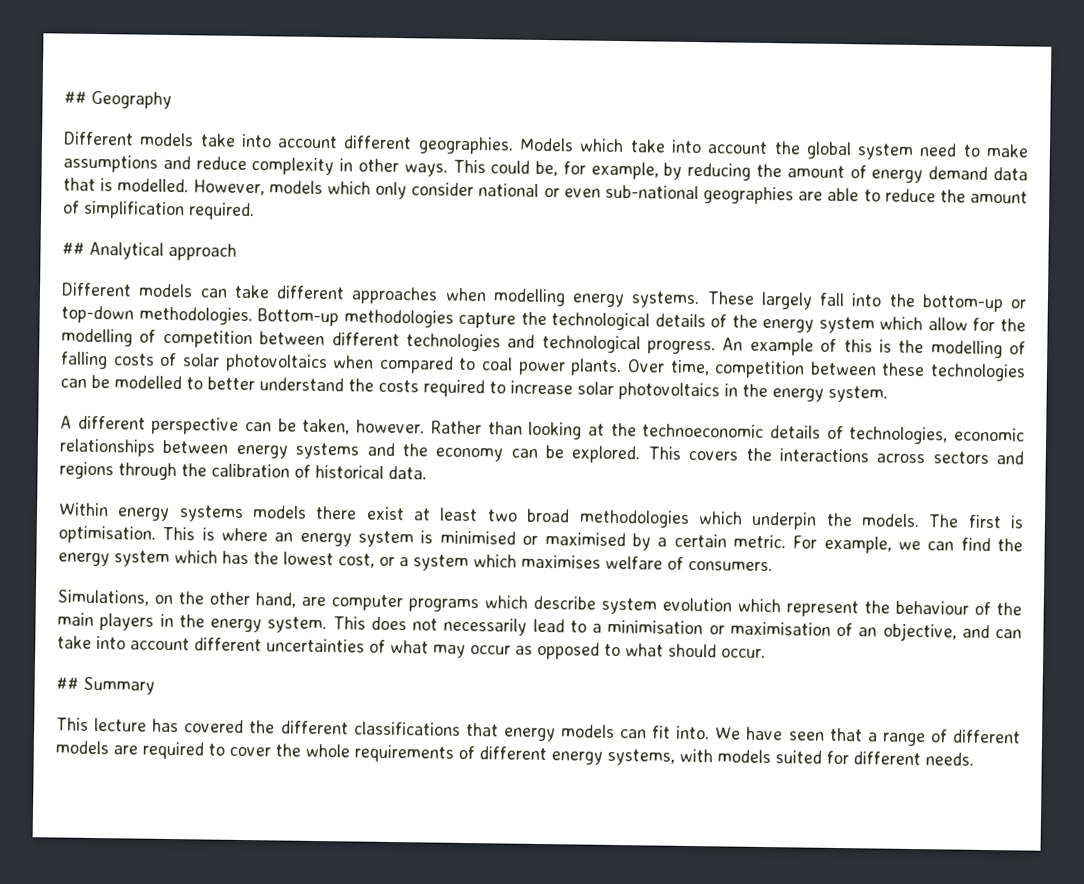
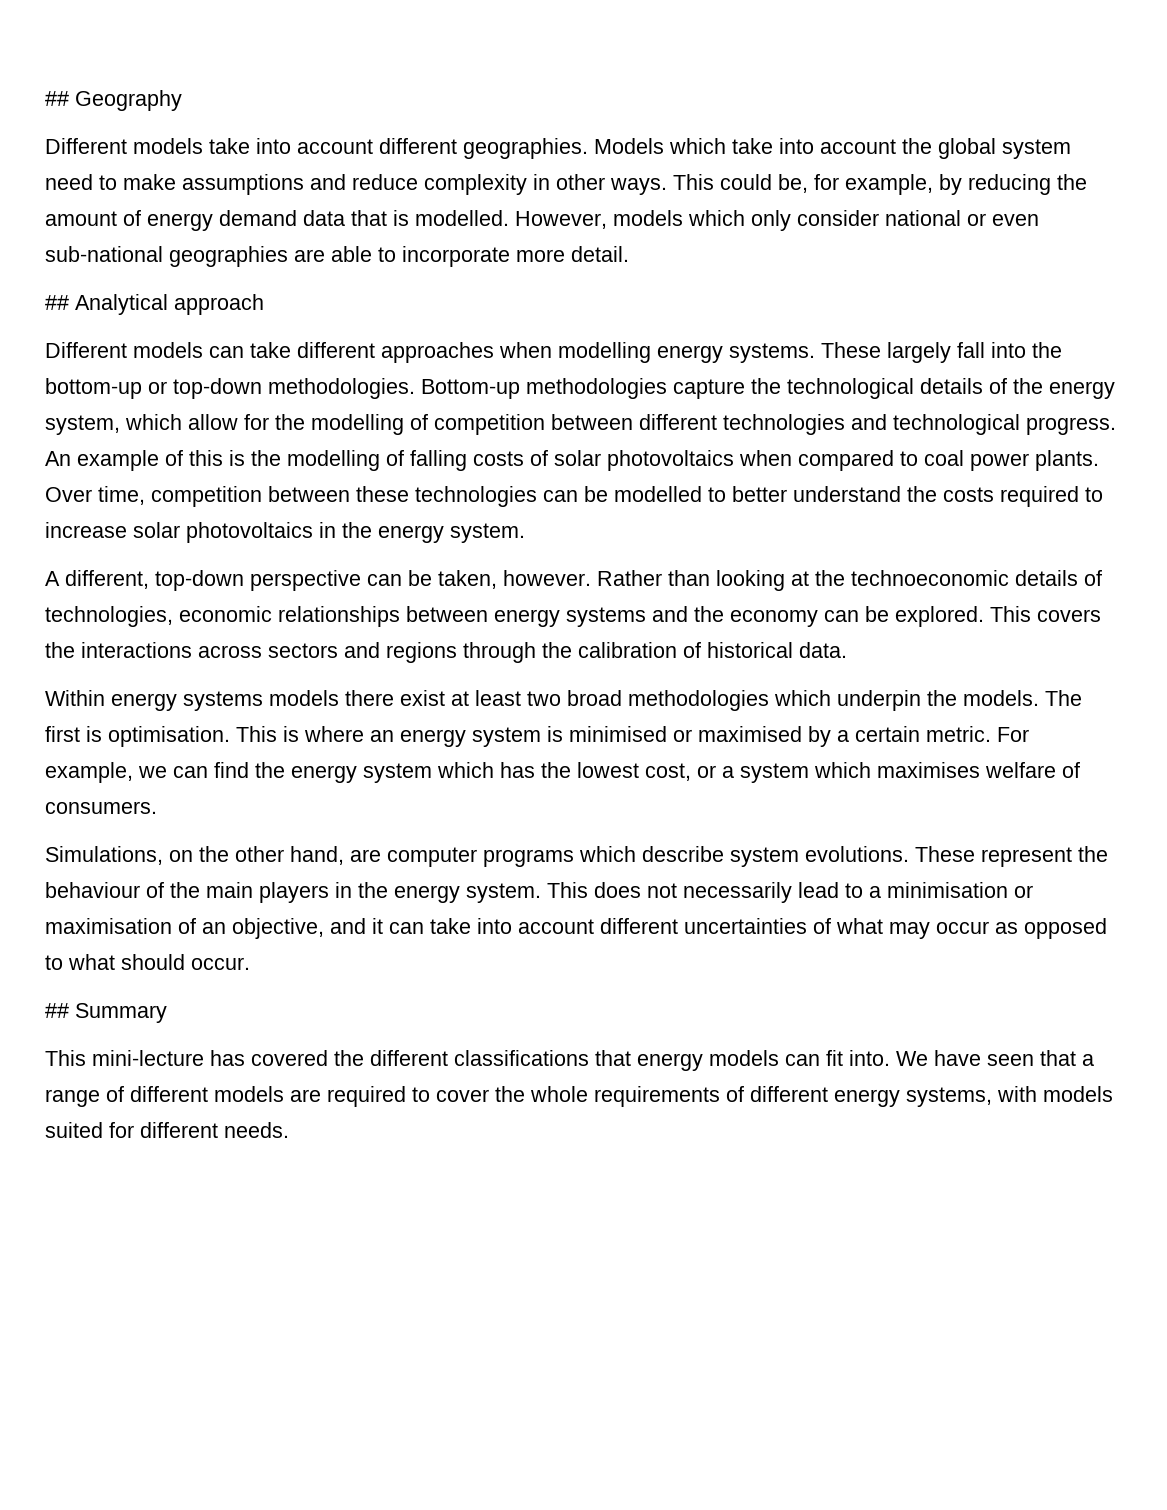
- However, models which only consider national or even sub-national geographies are able to reduce the amount of simplification required.
+ However, models which only consider national or even sub-national geographies are able to incorporate more detail.
- Bottom-up methodologies capture the technological details of the energy system which allow for the modelling of competition between different technologies and technological progress.
+ Bottom-up methodologies capture the technological details of the energy system, which allow for the modelling of competition between different technologies and technological progress.
- A different perspective can be taken, however.
+ A different, top-down perspective can be taken, however.
- Simulations, on the other hand, are computer programs which describe system evolution which represent the behaviour of the main players in the energy system.
+ Simulations, on the other hand, are computer programs which describe system evolutions. These represent the behaviour of the main players in the energy system.
- This does not necessarily lead to a minimisation or maximisation of an objective, and can take into account different uncertainties of what may occur as opposed to what should occur.
+ This does not necessarily lead to a minimisation or maximisation of an objective, and it can take into account different uncertainties of what may occur as opposed to what should occur.
- This lecture has covered the different classifications that energy models can fit into.
+ This mini-lecture has covered the different classifications that energy models can fit into.

